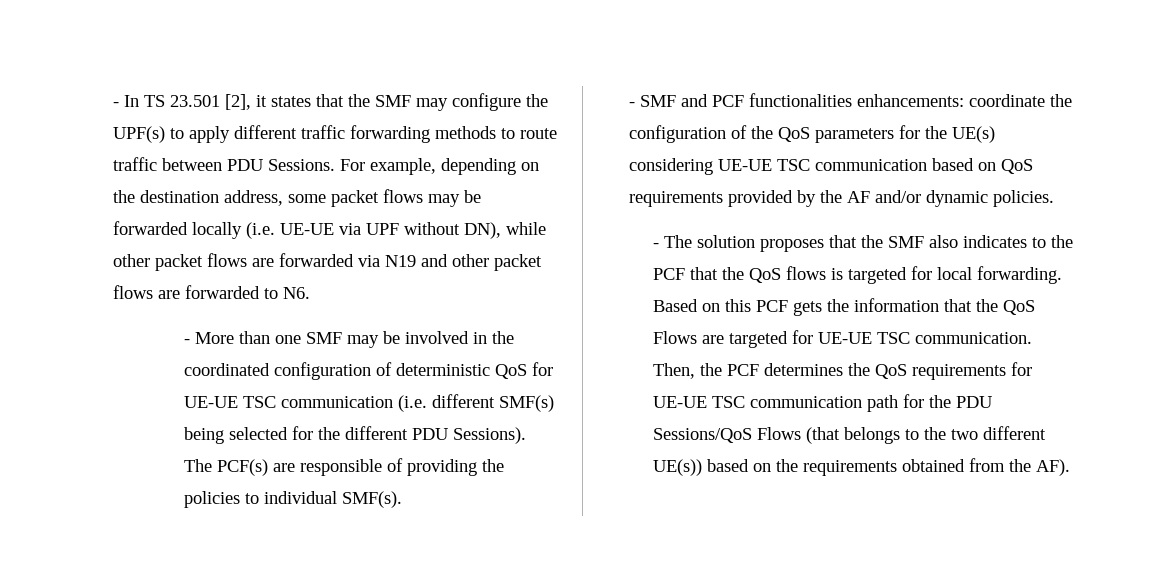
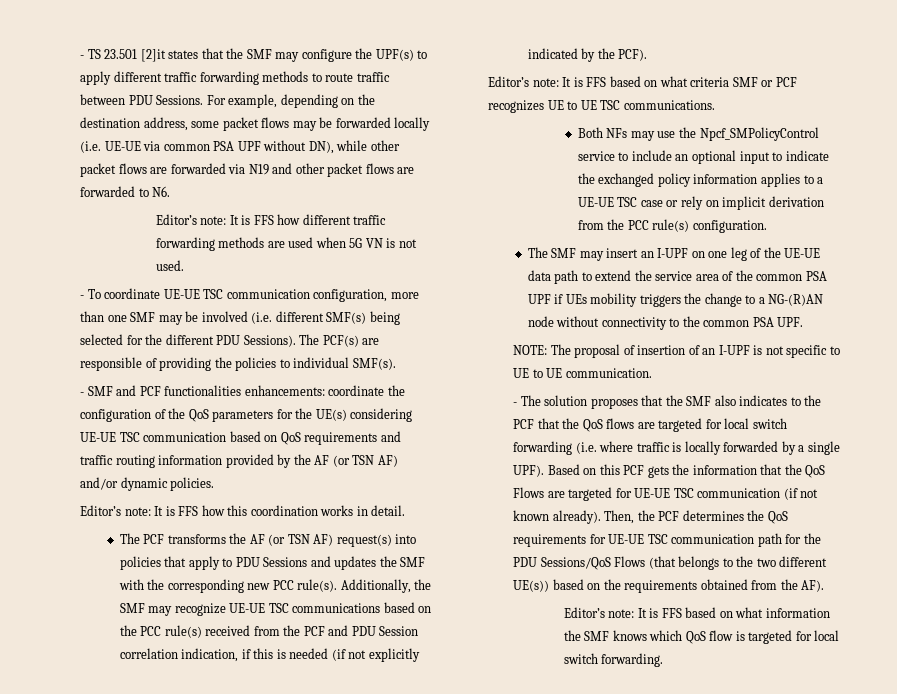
- - In TS 23.501 [2], it states that the SMF may configure the UPF(s) to apply different traffic forwarding methods to route traffic between PDU Sessions.
+ - TS 23.501 [2]it states that the SMF may configure the UPF(s) to apply different traffic forwarding methods to route traffic between PDU Sessions.
- For example, depending on the destination address, some packet flows may be forwarded locally (i.e. UE-UE via UPF without DN), while other packet flows are forwarded via N19 and other packet flows are forwarded to N6.
+ For example, depending on the destination address, some packet flows may be forwarded locally (i.e. UE-UE via common PSA UPF without DN), while other packet flows are forwarded via N19 and other packet flows are forwarded to N6.
- - More than one SMF may be involved in the coordinated configuration of deterministic QoS for UE-UE TSC communication (i.e. different SMF(s) being selected for the different PDU Sessions).
+ Editor’s note: It is FFS how different traffic forwarding methods are used when 5G VN is not used.
+ - To coordinate UE-UE TSC communication configuration, more than one SMF may be involved (i.e. different SMF(s) being selected for the different PDU Sessions).
- - SMF and PCF functionalities enhancements: coordinate the configuration of the QoS parameters for the UE(s) considering UE-UE TSC communication based on QoS requirements provided by the AF and/or dynamic policies.
+ - SMF and PCF functionalities enhancements: coordinate the configuration of the QoS parameters for the UE(s) considering UE-UE TSC communication based on QoS requirements and traffic routing information provided by the AF (or TSN AF) and/or dynamic policies.
+ Editor’s note: It is FFS how this coordination works in detail.
+ The PCF transforms the AF (or TSN AF) request(s) into policies that apply to PDU Sessions and updates the SMF with the corresponding new PCC rule(s). Additionally, the SMF may recognize UE-UE TSC communications based on the PCC rule(s) received from the PCF and PDU Session correlation indication, if this is needed (if not explicitly indicated by the PCF).
+ Editor’s note: It is FFS based on what criteria SMF or PCF recognizes UE to UE TSC communications.
+ Both NFs may use the Npcf_SMPolicyControl service to include an optional input to indicate the exchanged policy information applies to a UE-UE TSC case or rely on implicit derivation from the PCC rule(s) configuration.
+ The SMF may insert an I-UPF on one leg of the UE-UE data path to extend the service area of the common PSA UPF if UEs mobility triggers the change to a NG-(R)AN node without connectivity to the common PSA UPF.
+ NOTE: The proposal of insertion of an I-UPF is not specific to UE to UE communication.
- - The solution proposes that the SMF also indicates to the PCF that the QoS flows is targeted for local forwarding.
+ - The solution proposes that the SMF also indicates to the PCF that the QoS flows are targeted for local switch forwarding (i.e. where traffic is locally forwarded by a single UPF).
- Based on this PCF gets the information that the QoS Flows are targeted for UE-UE TSC communication.
+ Based on this PCF gets the information that the QoS Flows are targeted for UE-UE TSC communication (if not known already).
+ Editor’s note: It is FFS based on what information the SMF knows which QoS flow is targeted for local switch forwarding.

